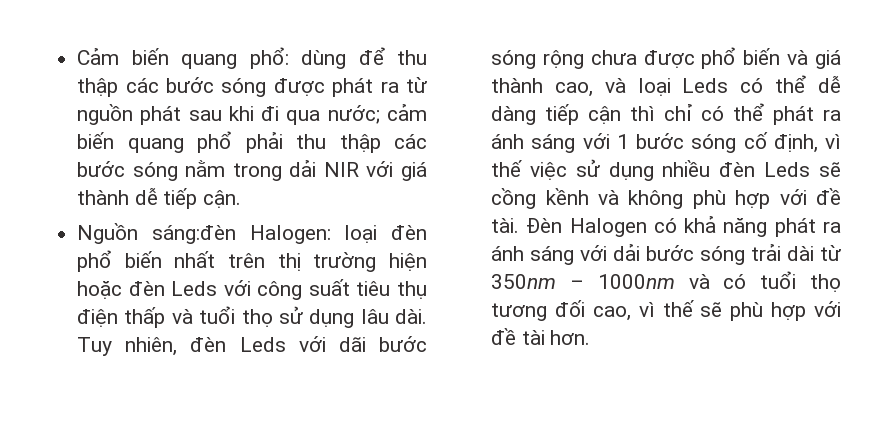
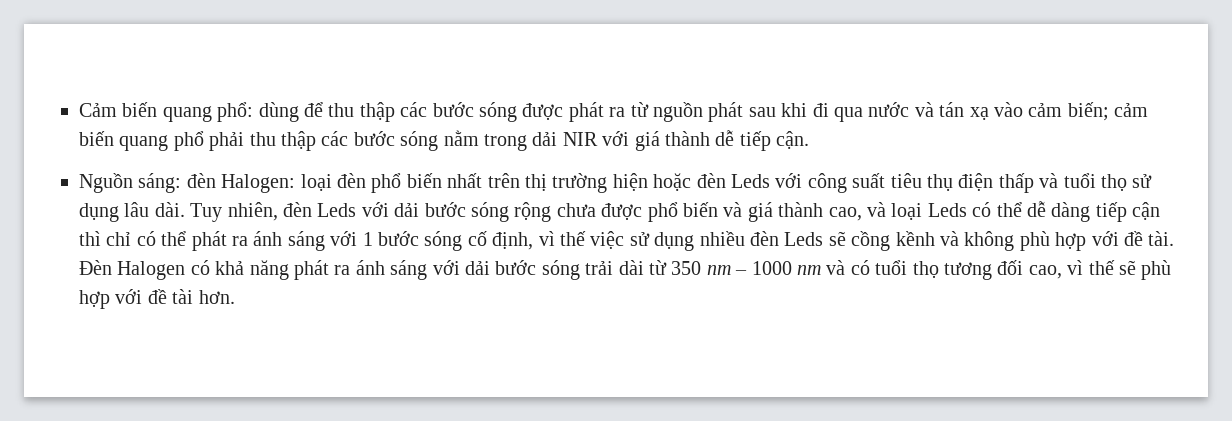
- Cảm biến quang phổ: dùng để thu thập các bước sóng được phát ra từ nguồn phát sau khi đi qua nước; cảm biến quang phổ phải thu thập các bước sóng nằm trong dải NIR với giá thành dễ tiếp cận.
+ Cảm biến quang phổ: dùng để thu thập các bước sóng được phát ra từ nguồn phát sau khi đi qua nước và tán xạ vào cảm biến; cảm biến quang phổ phải thu thập các bước sóng nằm trong dải NIR với giá thành dễ tiếp cận.
- Nguồn sáng:đèn Halogen: loại đèn phổ biến nhất trên thị trường hiện hoặc đèn Leds với công suất tiêu thụ điện thấp và tuổi thọ sử dụng lâu dài.
+ Nguồn sáng: đèn Halogen: loại đèn phổ biến nhất trên thị trường hiện hoặc đèn Leds với công suất tiêu thụ điện thấp và tuổi thọ sử dụng lâu dài.
- Tuy nhiên, đèn Leds với dãi bước sóng rộng chưa được phổ biến và giá thành cao, và loại Leds có thể dễ dàng tiếp cận thì chỉ có thể phát ra ánh sáng với 1 bước sóng cố định, vì thế việc sử dụng nhiều đèn Leds sẽ cồng kềnh và không phù hợp với đề tài.
+ Tuy nhiên, đèn Leds với dải bước sóng rộng chưa được phổ biến và giá thành cao, và loại Leds có thể dễ dàng tiếp cận thì chỉ có thể phát ra ánh sáng với 1 bước sóng cố định, vì thế việc sử dụng nhiều đèn Leds sẽ cồng kềnh và không phù hợp với đề tài.
- Đèn Halogen có khả năng phát ra ánh sáng với dải bước sóng trải dài từ 350nm – 1000nm và có tuổi thọ tương đối cao, vì thế sẽ phù hợp với đề tài hơn.
+ Đèn Halogen có khả năng phát ra ánh sáng với dải bước sóng trải dài từ 350 nm – 1000 nm và có tuổi thọ tương đối cao, vì thế sẽ phù hợp với đề tài hơn.

